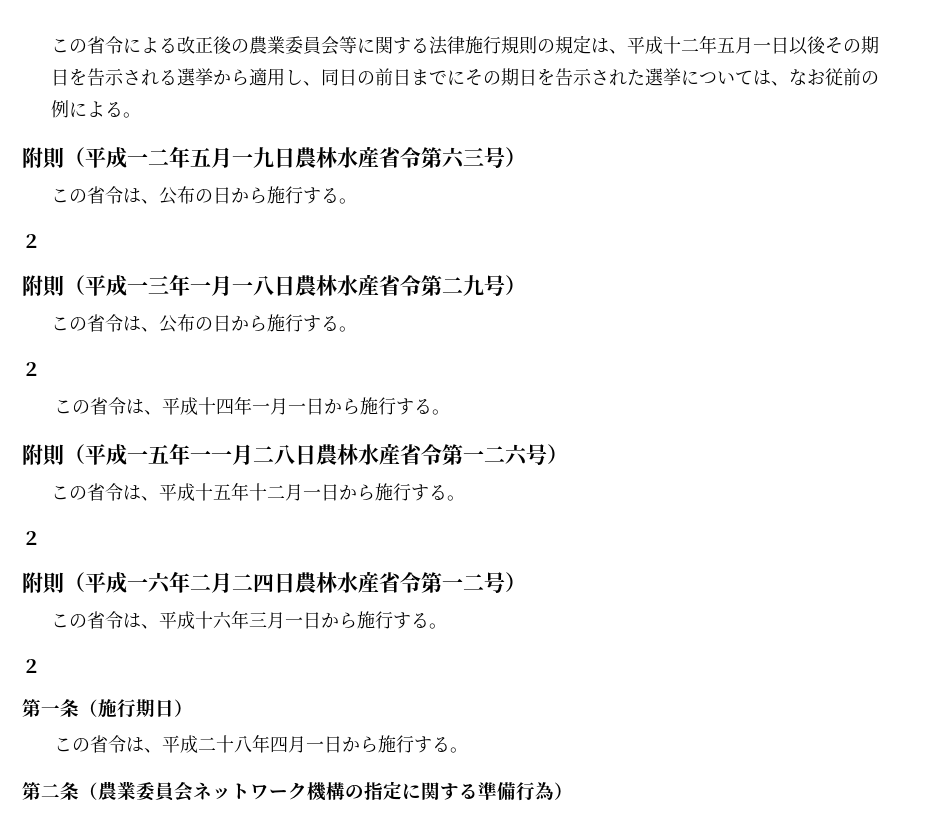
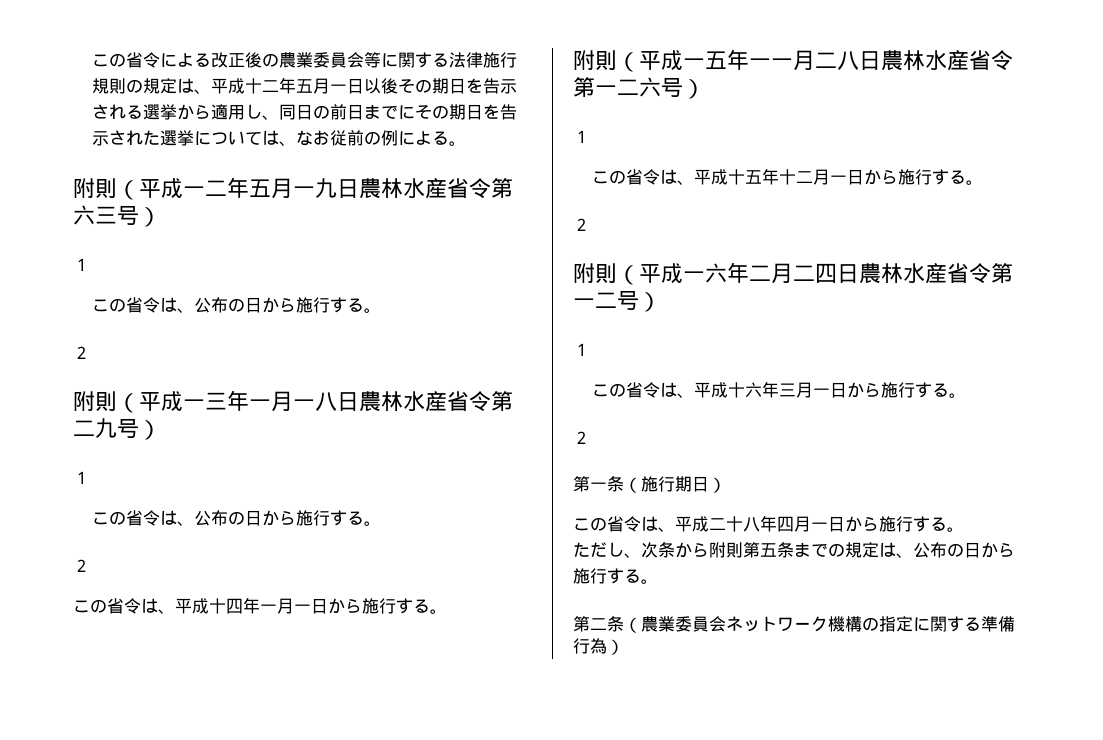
  附則（平成一二年五月一九日農林水産省令第六三号）
+ １
  附則（平成一三年一月一八日農林水産省令第二九号）
+ １
  附則（平成一五年一一月二八日農林水産省令第一二六号）
+ １
  附則（平成一六年二月二四日農林水産省令第一二号）
+ １
+ ただし、次条から附則第五条までの規定は、公布の日から施行する。

